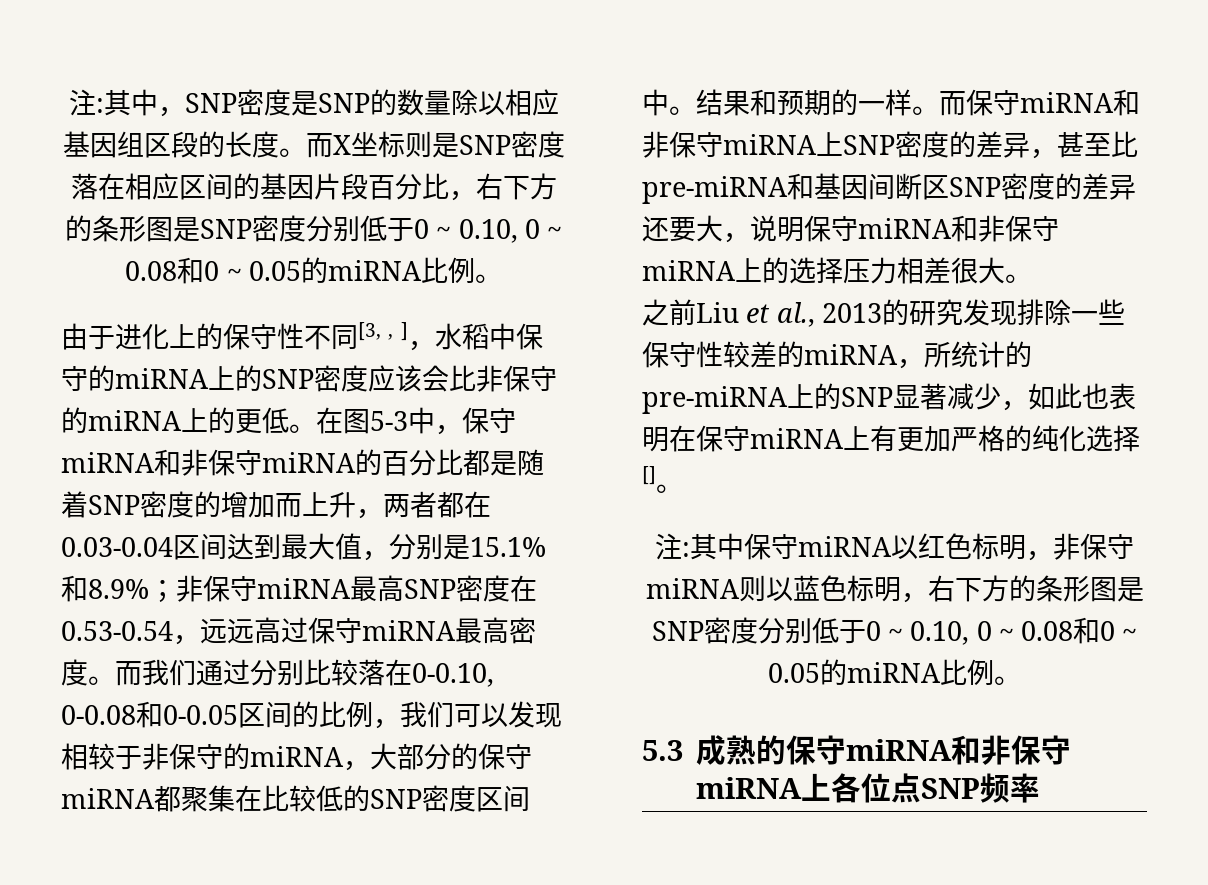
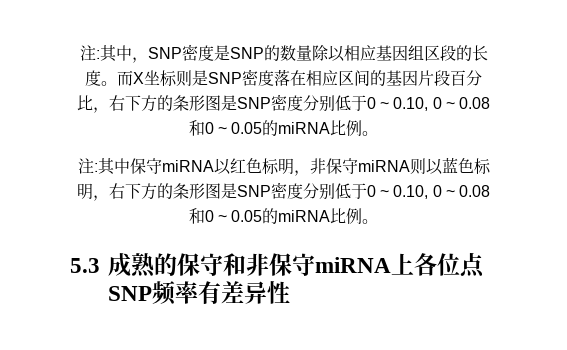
- 由于进化上的保守性不同[3, , ]，水稻中保守的miRNA上的SNP密度应该会比非保守的miRNA上的更低。在图5-3中，保守miRNA和非保守miRNA的百分比都是随着SNP密度的增加而上升，两者都在0.03-0.04区间达到最大值，分别是15.1%和8.9%；非保守miRNA最高SNP密度在0.53-0.54，远远高过保守miRNA最高密度。而我们通过分别比较落在0-0.10, 0-0.08和0-0.05区间的比例，我们可以发现相较于非保守的miRNA，大部分的保守miRNA都聚集在比较低的SNP密度区间中。结果和预期的一样。而保守miRNA和非保守miRNA上SNP密度的差异，甚至比pre-miRNA和基因间断区SNP密度的差异还要大，说明保守miRNA和非保守miRNA上的选择压力相差很大。
- 之前Liu et al., 2013的研究发现排除一些保守性较差的miRNA，所统计的pre-miRNA上的SNP显著减少，如此也表明在保守miRNA上有更加严格的纯化选择[]。
- 5.3成熟的保守miRNA和非保守miRNA上各位点SNP频率
+ 5.3成熟的保守和非保守miRNA上各位点SNP频率有差异性

